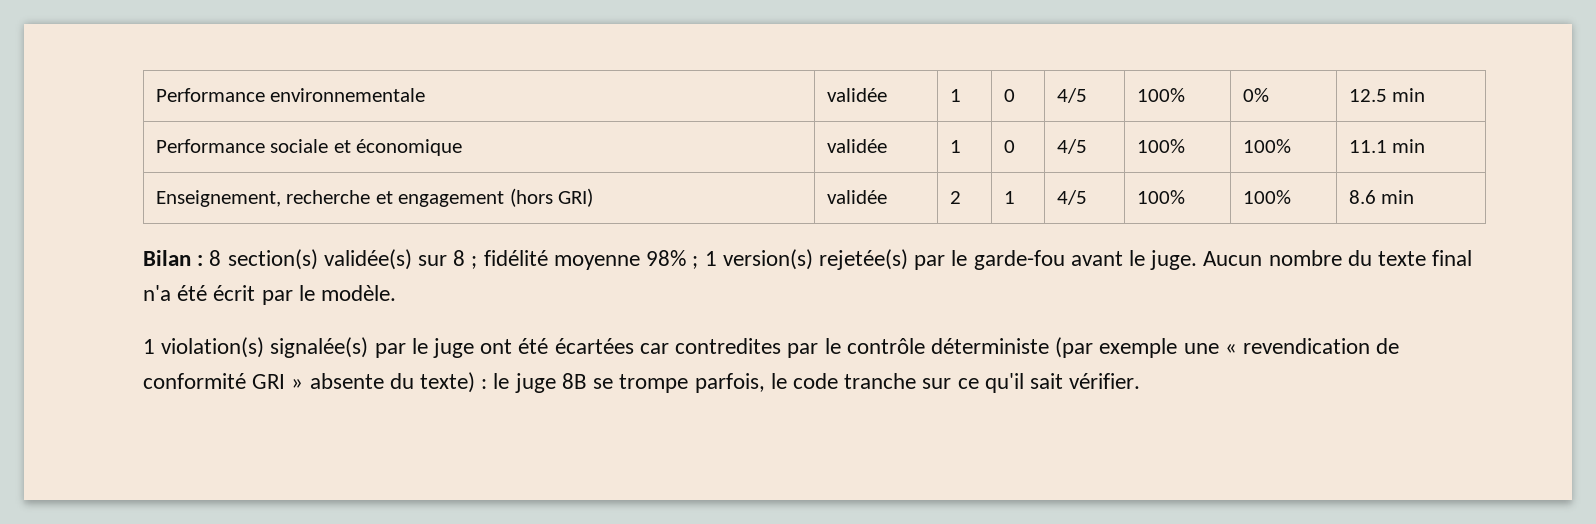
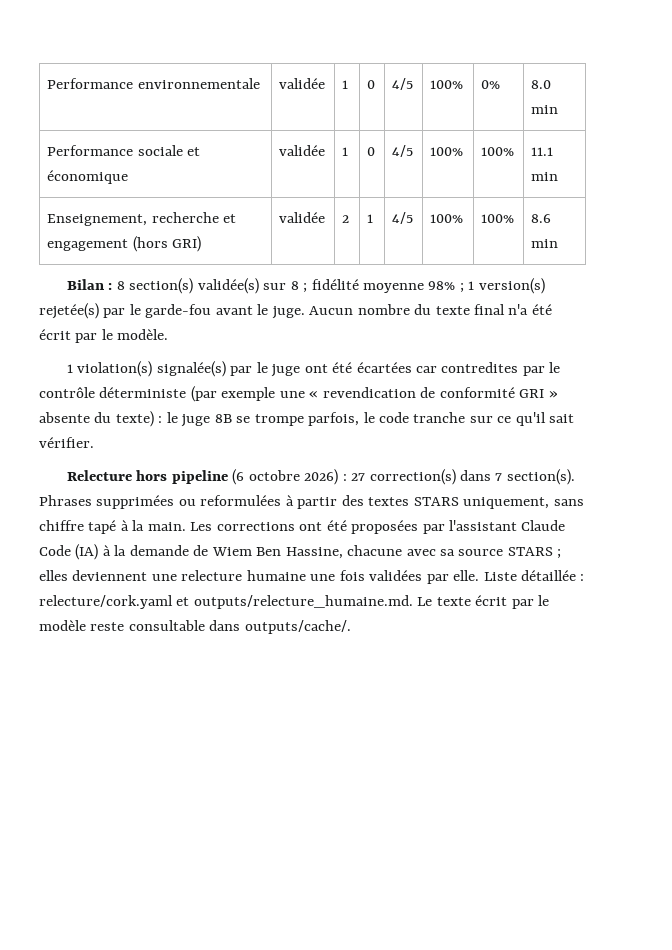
- Performance environnementale | validée | 1 | 0 | 4/5 | 100% | 0% | 12.5 min
+ Performance environnementale | validée | 1 | 0 | 4/5 | 100% | 0% | 8.0 min
+ Relecture hors pipeline (6 octobre 2026) : 27 correction(s) dans 7 section(s). Phrases supprimées ou reformulées à partir des textes STARS uniquement, sans chiffre tapé à la main. Les corrections ont été proposées par l'assistant Claude Code (IA) à la demande de Wiem Ben Hassine, chacune avec sa source STARS ; elles deviennent une relecture humaine une fois validées par elle. Liste détaillée : relecture/cork.yaml et outputs/relecture_humaine.md. Le texte écrit par le modèle reste consultable dans outputs/cache/.

